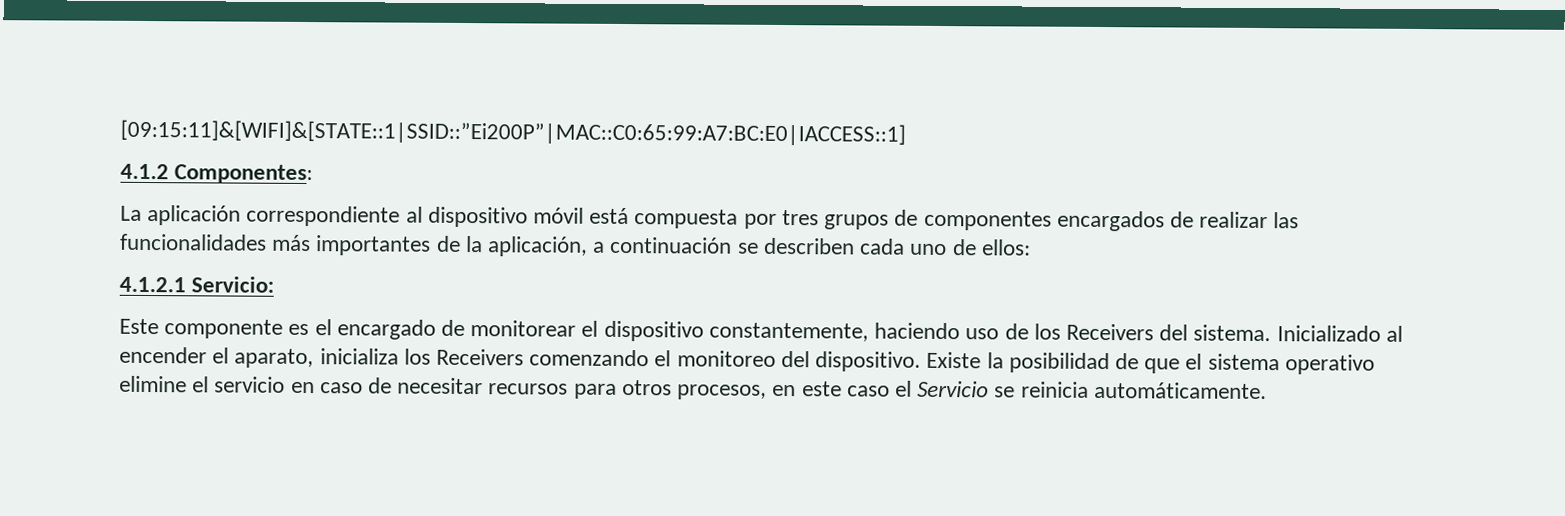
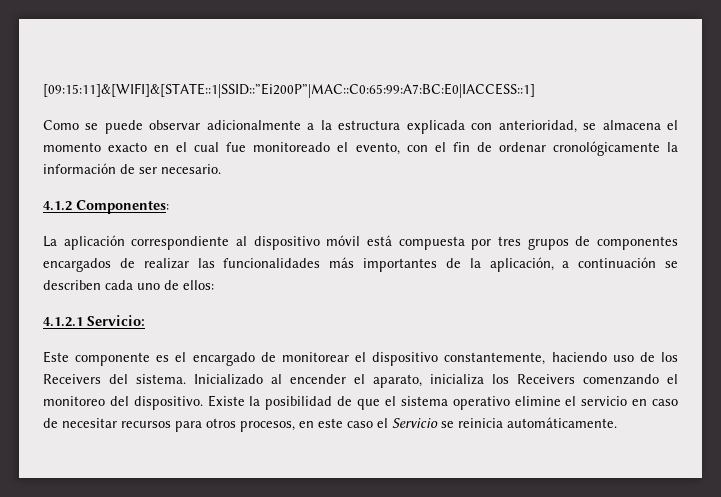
+ Como se puede observar adicionalmente a la estructura explicada con anterioridad, se almacena el momento exacto en el cual fue monitoreado el evento, con el fin de ordenar cronológicamente la información de ser necesario.

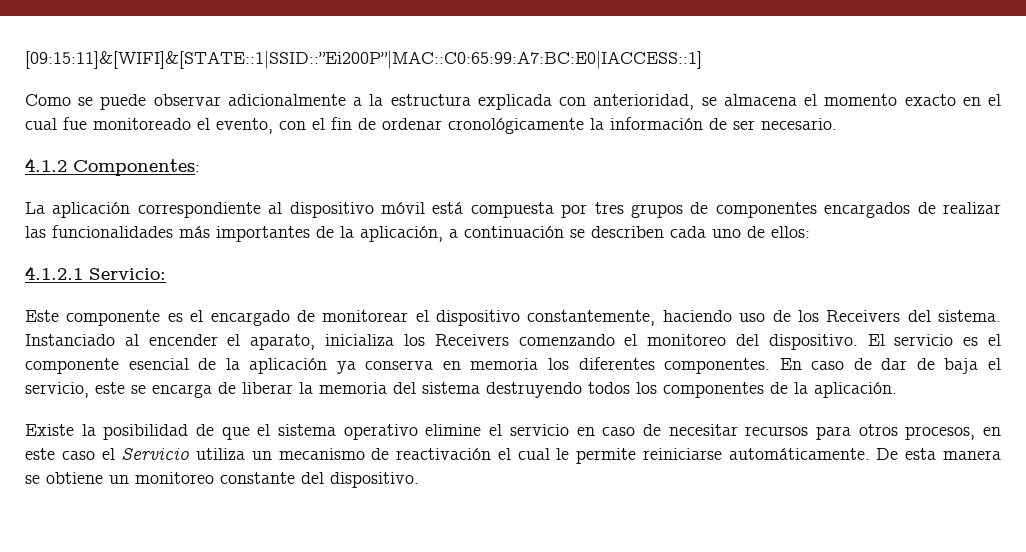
- Inicializado al encender el aparato, inicializa los Receivers comenzando el monitoreo del dispositivo. Existe la posibilidad de que el sistema operativo elimine el servicio en caso de necesitar recursos para otros procesos, en este caso el Servicio se reinicia automáticamente.
+ Instanciado al encender el aparato, inicializa los Receivers comenzando el monitoreo del dispositivo. El servicio es el componente esencial de la aplicación ya conserva en memoria los diferentes componentes. En caso de dar de baja el servicio, este se encarga de liberar la memoria del sistema destruyendo todos los componentes de la aplicación.
+ Existe la posibilidad de que el sistema operativo elimine el servicio en caso de necesitar recursos para otros procesos, en este caso el Servicio utiliza un mecanismo de reactivación el cual le permite reiniciarse automáticamente. De esta manera se obtiene un monitoreo constante del dispositivo.

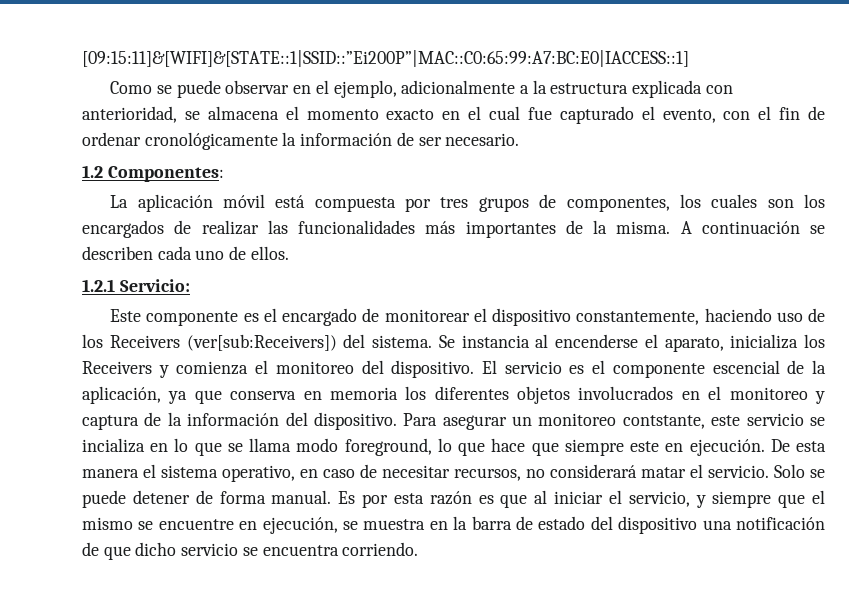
- Como se puede observar adicionalmente a la estructura explicada con anterioridad, se almacena el momento exacto en el cual fue monitoreado el evento, con el fin de ordenar cronológicamente la información de ser necesario.
+ Como se puede observar en el ejemplo, adicionalmente a la estructura explicada con anterioridad, se almacena el momento exacto en el cual fue capturado el evento, con el fin de ordenar cronológicamente la información de ser necesario.
- 4.1.2 Componentes:
+ 1.2 Componentes:
- La aplicación correspondiente al dispositivo móvil está compuesta por tres grupos de componentes encargados de realizar las funcionalidades más importantes de la aplicación, a continuación se describen cada uno de ellos:
- 4.1.2.1 Servicio:
+ La aplicación móvil está compuesta por tres grupos de componentes, los cuales son los encargados de realizar las funcionalidades más importantes de la misma. A continuación se describen cada uno de ellos.
+ 1.2.1 Servicio:
- Este componente es el encargado de monitorear el dispositivo constantemente, haciendo uso de los Receivers del sistema.
+ Este componente es el encargado de monitorear el dispositivo constantemente, haciendo uso de los Receivers (ver[sub:Receivers]) del sistema.
- Instanciado al encender el aparato, inicializa los Receivers comenzando el monitoreo del dispositivo.
+ Se instancia al encenderse el aparato, inicializa los Receivers y comienza el monitoreo del dispositivo.
- El servicio es el componente esencial de la aplicación ya conserva en memoria los diferentes componentes. En caso de dar de baja el servicio, este se encarga de liberar la memoria del sistema destruyendo todos los componentes de la aplicación.
- Existe la posibilidad de que el sistema operativo elimine el servicio en caso de necesitar recursos para otros procesos, en este caso el Servicio utiliza un mecanismo de reactivación el cual le permite reiniciarse automáticamente. De esta manera se obtiene un monitoreo constante del dispositivo.
+ El servicio es el componente escencial de la aplicación, ya que conserva en memoria los diferentes objetos involucrados en el monitoreo y captura de la información del dispositivo. Para asegurar un monitoreo contstante, este servicio se incializa en lo que se llama modo foreground, lo que hace que siempre este en ejecución. De esta manera el sistema operativo, en caso de necesitar recursos, no considerará matar el servicio. Solo se puede detener de forma manual. Es por esta razón es que al iniciar el servicio, y siempre que el mismo se encuentre en ejecución, se muestra en la barra de estado del dispositivo una notificación de que dicho servicio se encuentra corriendo.

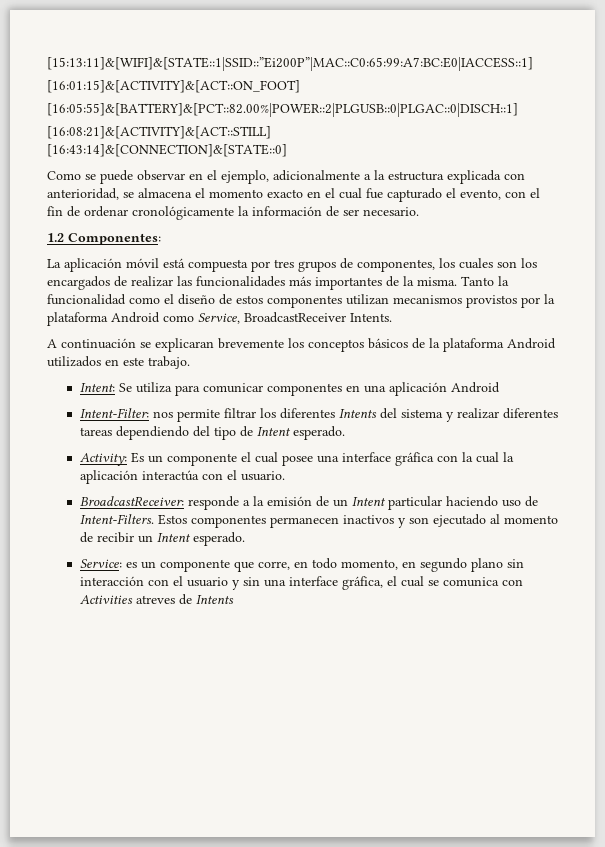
- [09:15:11]&[WIFI]&[STATE::1|SSID::”Ei200P”|MAC::C0:65:99:A7:BC:E0|IACCESS::1]
+ [15:13:11]&[WIFI]&[STATE::1|SSID::”Ei200P”|MAC::C0:65:99:A7:BC:E0|IACCESS::1]
+ [16:01:15]&[ACTIVITY]&[ACT::ON_FOOT]
+ [16:05:55]&[BATTERY]&[PCT::82.00%|POWER::2|PLGUSB::0|PLGAC::0|DISCH::1]
+ [16:08:21]&[ACTIVITY]&[ACT::STILL]
+ [16:43:14]&[CONNECTION]&[STATE::0]
- A continuación se describen cada uno de ellos.
- 1.2.1 Servicio:
- Este componente es el encargado de monitorear el dispositivo constantemente, haciendo uso de los Receivers (ver[sub:Receivers]) del sistema. Se instancia al encenderse el aparato, inicializa los Receivers y comienza el monitoreo del dispositivo. El servicio es el componente escencial de la aplicación, ya que conserva en memoria los diferentes objetos involucrados en el monitoreo y captura de la información del dispositivo. Para asegurar un monitoreo contstante, este servicio se incializa en lo que se llama modo foreground, lo que hace que siempre este en ejecución. De esta manera el sistema operativo, en caso de necesitar recursos, no considerará matar el servicio. Solo se puede detener de forma manual. Es por esta razón es que al iniciar el servicio, y siempre que el mismo se encuentre en ejecución, se muestra en la barra de estado del dispositivo una notificación de que dicho servicio se encuentra corriendo.
+ Tanto la funcionalidad como el diseño de estos componentes utilizan mecanismos provistos por la plataforma Android como Service, BroadcastReceiver Intents.
+ A continuación se explicaran brevemente los conceptos básicos de la plataforma Android utilizados en este trabajo.
+ Intent: Se utiliza para comunicar componentes en una aplicación Android
+ Intent-Filter: nos permite filtrar los diferentes Intents del sistema y realizar diferentes tareas dependiendo del tipo de Intent esperado.
+ Activity: Es un componente el cual posee una interface gráfica con la cual la aplicación interactúa con el usuario.
+ BroadcastReceiver: responde a la emisión de un Intent particular haciendo uso de Intent-Filters. Estos componentes permanecen inactivos y son ejecutado al momento de recibir un Intent esperado.
+ Service: es un componente que corre, en todo momento, en segundo plano sin interacción con el usuario y sin una interface gráfica, el cual se comunica con Activities atreves de Intents

